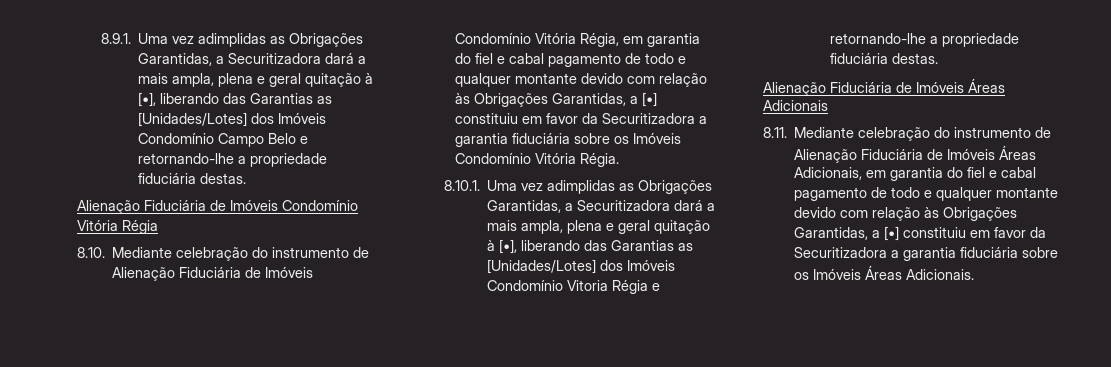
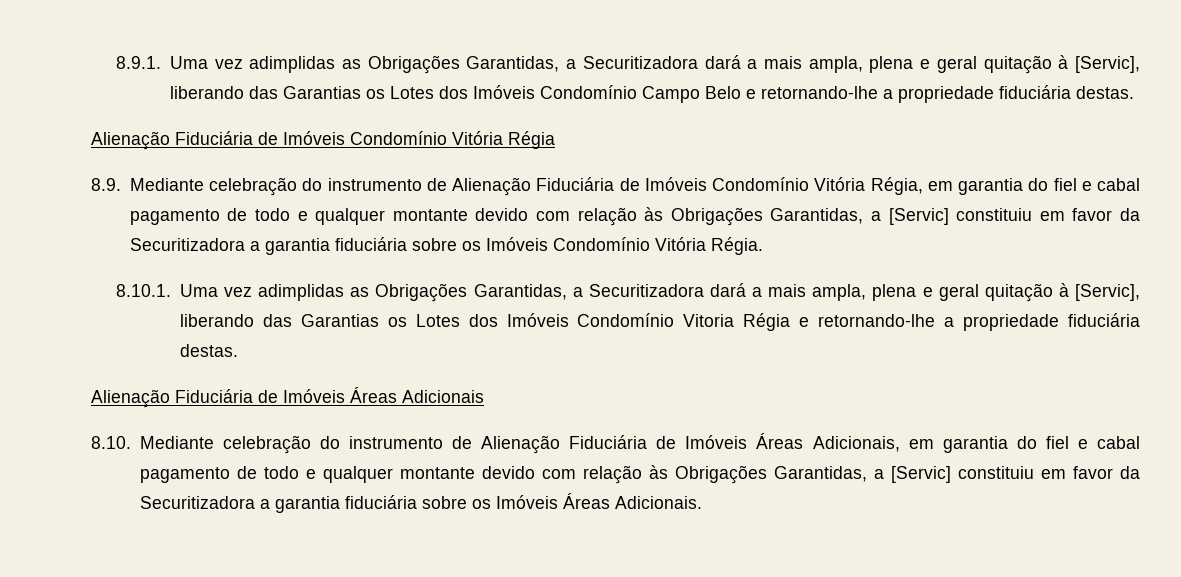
- 8.9.1. Uma vez adimplidas as Obrigações Garantidas, a Securitizadora dará a mais ampla, plena e geral quitação à [•], liberando das Garantias as [Unidades/Lotes] dos Imóveis Condomínio Campo Belo e retornando-lhe a propriedade fiduciária destas.
+ 8.9.1. Uma vez adimplidas as Obrigações Garantidas, a Securitizadora dará a mais ampla, plena e geral quitação à [Servic], liberando das Garantias os Lotes dos Imóveis Condomínio Campo Belo e retornando-lhe a propriedade fiduciária destas.
- 8.10. Mediante celebração do instrumento de Alienação Fiduciária de Imóveis Condomínio Vitória Régia, em garantia do fiel e cabal pagamento de todo e qualquer montante devido com relação às Obrigações Garantidas, a [•] constituiu em favor da Securitizadora a garantia fiduciária sobre os Imóveis Condomínio Vitória Régia.
+ 8.9. Mediante celebração do instrumento de Alienação Fiduciária de Imóveis Condomínio Vitória Régia, em garantia do fiel e cabal pagamento de todo e qualquer montante devido com relação às Obrigações Garantidas, a [Servic] constituiu em favor da Securitizadora a garantia fiduciária sobre os Imóveis Condomínio Vitória Régia.
- 8.10.1. Uma vez adimplidas as Obrigações Garantidas, a Securitizadora dará a mais ampla, plena e geral quitação à [•], liberando das Garantias as [Unidades/Lotes] dos Imóveis Condomínio Vitoria Régia e retornando-lhe a propriedade fiduciária destas.
+ 8.10.1. Uma vez adimplidas as Obrigações Garantidas, a Securitizadora dará a mais ampla, plena e geral quitação à [Servic], liberando das Garantias os Lotes dos Imóveis Condomínio Vitoria Régia e retornando-lhe a propriedade fiduciária destas.
- 8.11. Mediante celebração do instrumento de Alienação Fiduciária de Imóveis Áreas Adicionais, em garantia do fiel e cabal pagamento de todo e qualquer montante devido com relação às Obrigações Garantidas, a [•] constituiu em favor da Securitizadora a garantia fiduciária sobre os Imóveis Áreas Adicionais.
+ 8.10. Mediante celebração do instrumento de Alienação Fiduciária de Imóveis Áreas Adicionais, em garantia do fiel e cabal pagamento de todo e qualquer montante devido com relação às Obrigações Garantidas, a [Servic] constituiu em favor da Securitizadora a garantia fiduciária sobre os Imóveis Áreas Adicionais.

